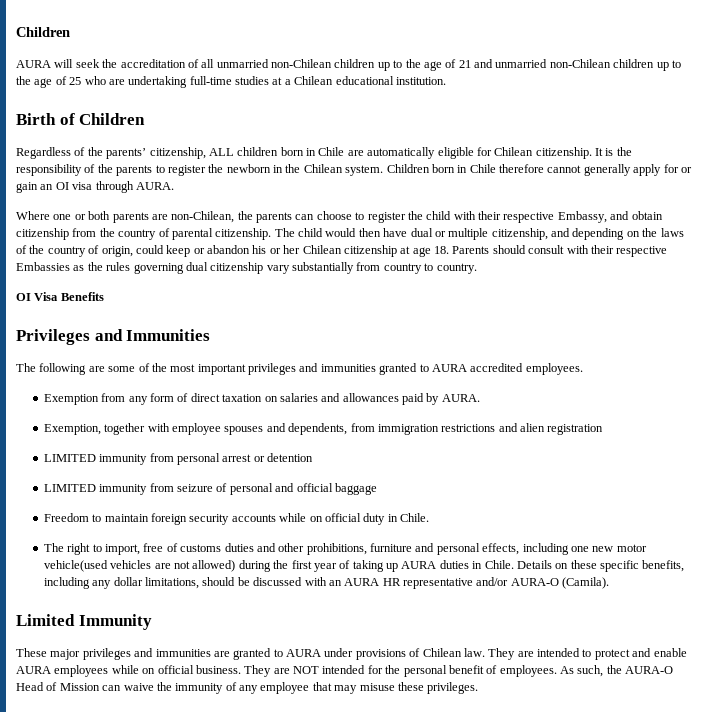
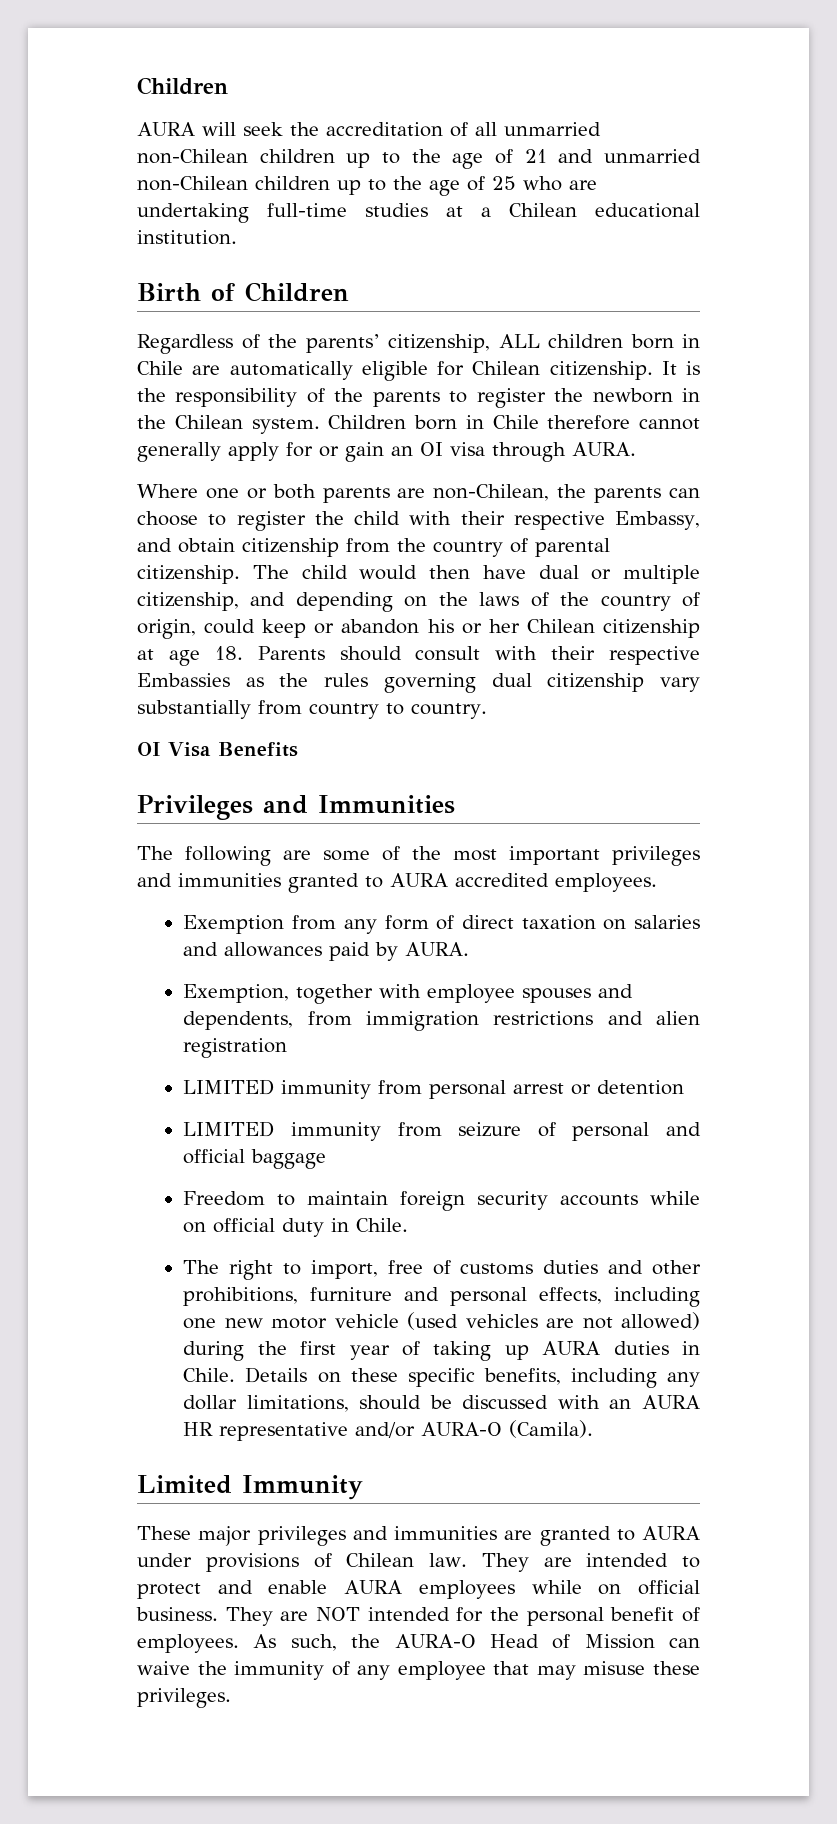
- The right to import, free of customs duties and other prohibitions, furniture and personal effects, including one new motor vehicle(used vehicles are not allowed) during the first year of taking up AURA duties in Chile.
+ The right to import, free of customs duties and other prohibitions, furniture and personal effects, including one new motor vehicle (used vehicles are not allowed) during the first year of taking up AURA duties in Chile.

